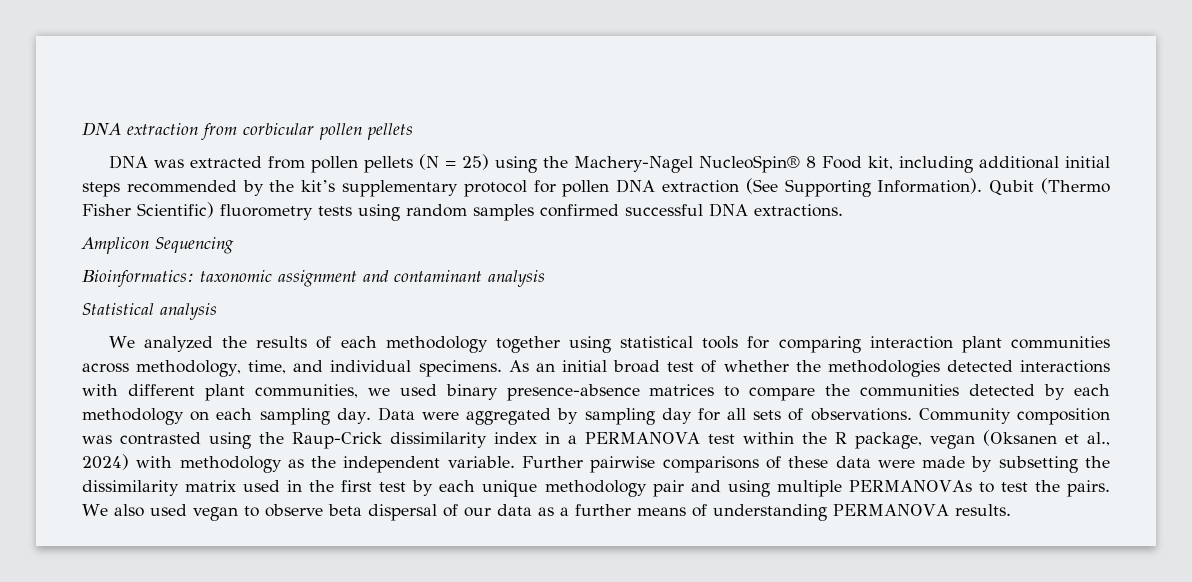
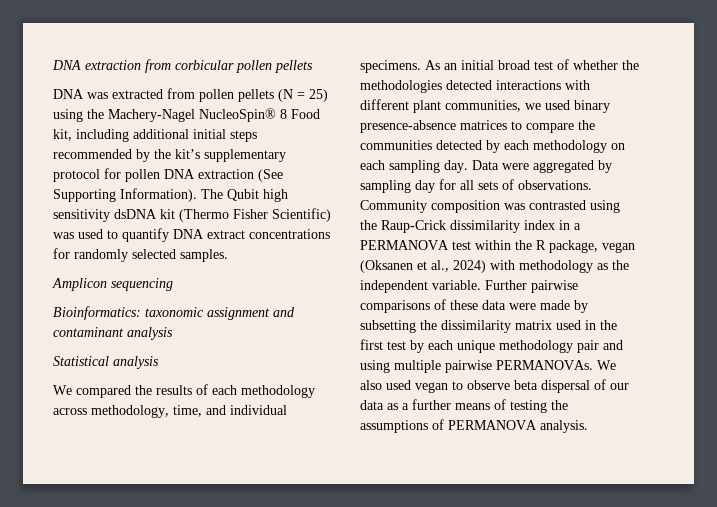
- Qubit (Thermo Fisher Scientific) fluorometry tests using random samples confirmed successful DNA extractions.
+ The Qubit high sensitivity dsDNA kit (Thermo Fisher Scientific) was used to quantify DNA extract concentrations for randomly selected samples.
- Amplicon Sequencing
+ Amplicon sequencing
- We analyzed the results of each methodology together using statistical tools for comparing interaction plant communities across methodology, time, and individual specimens.
+ We compared the results of each methodology across methodology, time, and individual specimens.
- Further pairwise comparisons of these data were made by subsetting the dissimilarity matrix used in the first test by each unique methodology pair and using multiple PERMANOVAs to test the pairs.
+ Further pairwise comparisons of these data were made by subsetting the dissimilarity matrix used in the first test by each unique methodology pair and using multiple pairwise PERMANOVAs.
- We also used vegan to observe beta dispersal of our data as a further means of understanding PERMANOVA results.
+ We also used vegan to observe beta dispersal of our data as a further means of testing the assumptions of PERMANOVA analysis.

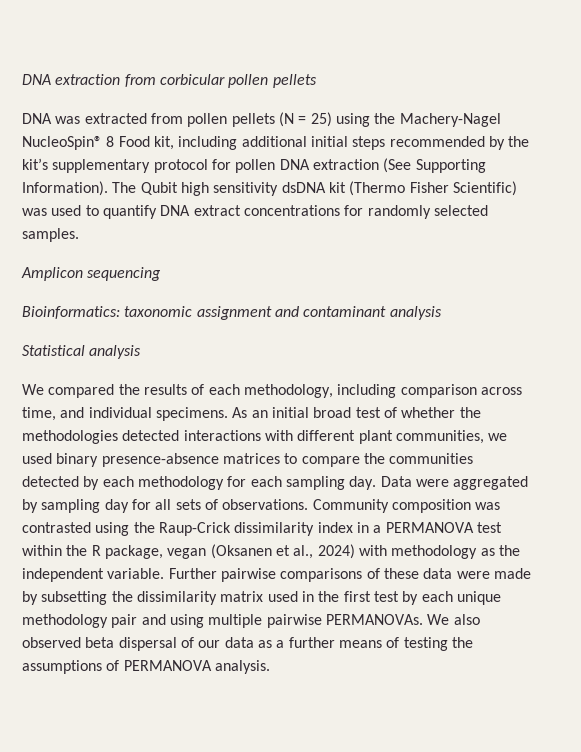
- We compared the results of each methodology across methodology, time, and individual specimens.
+ We compared the results of each methodology, including comparison across time, and individual specimens.
- As an initial broad test of whether the methodologies detected interactions with different plant communities, we used binary presence-absence matrices to compare the communities detected by each methodology on each sampling day.
+ As an initial broad test of whether the methodologies detected interactions with different plant communities, we used binary presence-absence matrices to compare the communities detected by each methodology for each sampling day.
- We also used vegan to observe beta dispersal of our data as a further means of testing the assumptions of PERMANOVA analysis.
+ We also observed beta dispersal of our data as a further means of testing the assumptions of PERMANOVA analysis.

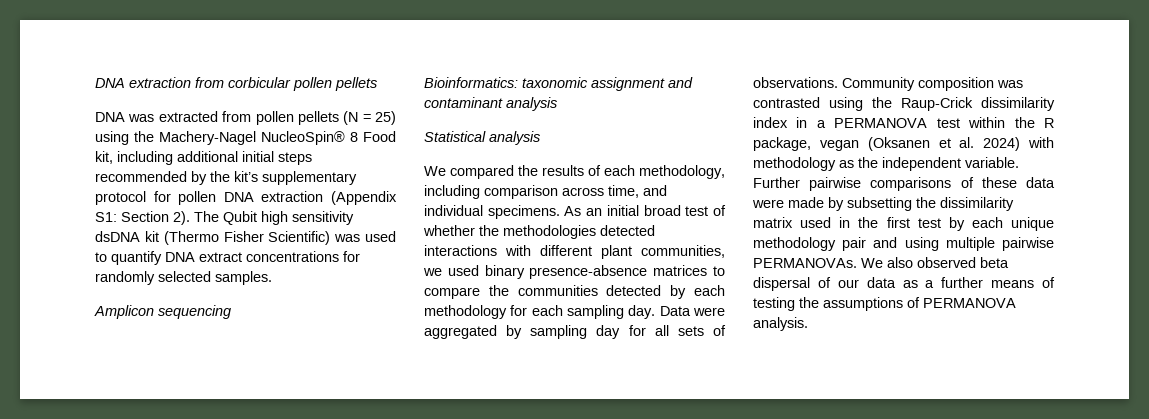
- DNA was extracted from pollen pellets (N = 25) using the Machery-Nagel NucleoSpin® 8 Food kit, including additional initial steps recommended by the kit’s supplementary protocol for pollen DNA extraction (See Supporting Information).
+ DNA was extracted from pollen pellets (N = 25) using the Machery-Nagel NucleoSpin® 8 Food kit, including additional initial steps recommended by the kit’s supplementary protocol for pollen DNA extraction (Appendix S1: Section 2).
- Community composition was contrasted using the Raup-Crick dissimilarity index in a PERMANOVA test within the R package, vegan (Oksanen et al., 2024) with methodology as the independent variable.
+ Community composition was contrasted using the Raup-Crick dissimilarity index in a PERMANOVA test within the R package, vegan (Oksanen et al. 2024) with methodology as the independent variable.

